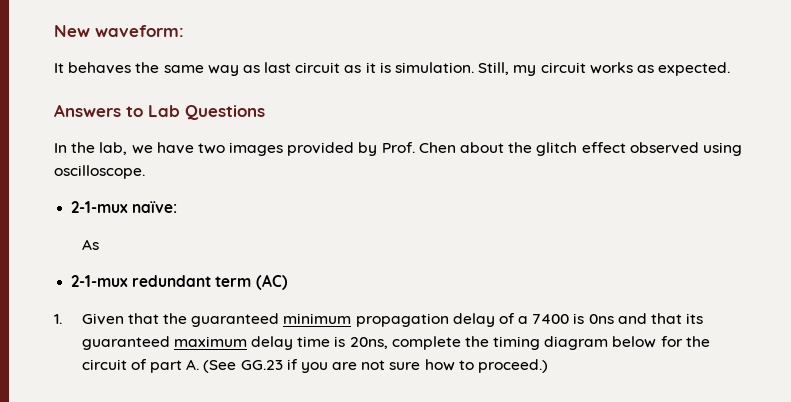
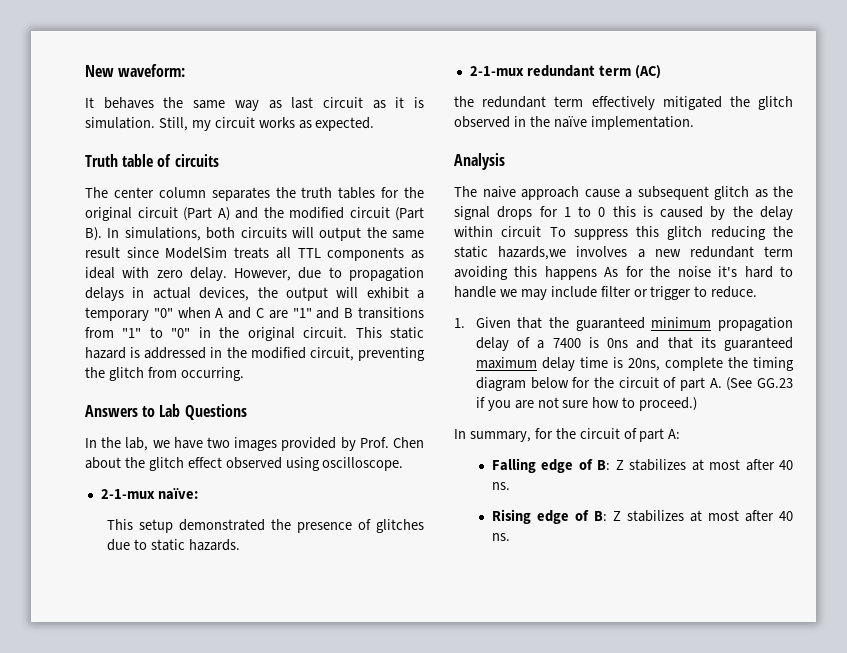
+ Truth table of circuits
+ The center column separates the truth tables for the original circuit (Part A) and the modified circuit (Part B). In simulations, both circuits will output the same result since ModelSim treats all TTL components as ideal with zero delay. However, due to propagation delays in actual devices, the output will exhibit a temporary "0" when A and C are "1" and B transitions from "1" to "0" in the original circuit. This static hazard is addressed in the modified circuit, preventing the glitch from occurring.
- As
+ This setup demonstrated the presence of glitches due to static hazards.
  2-1-mux redundant term (AC)
+ the redundant term effectively mitigated the glitch observed in the naïve implementation.
+ Analysis
+ The naive approach cause a subsequent glitch as the signal drops for 1 to 0 this is caused by the delay within circuit To suppress this glitch reducing the static hazards,we involves a new redundant term avoiding this happens As for the noise it's hard to handle we may include filter or trigger to reduce.
+ In summary, for the circuit of part A:
+ Falling edge of B: Z stabilizes at most after 40 ns.
+ Rising edge of B: Z stabilizes at most after 40 ns.

